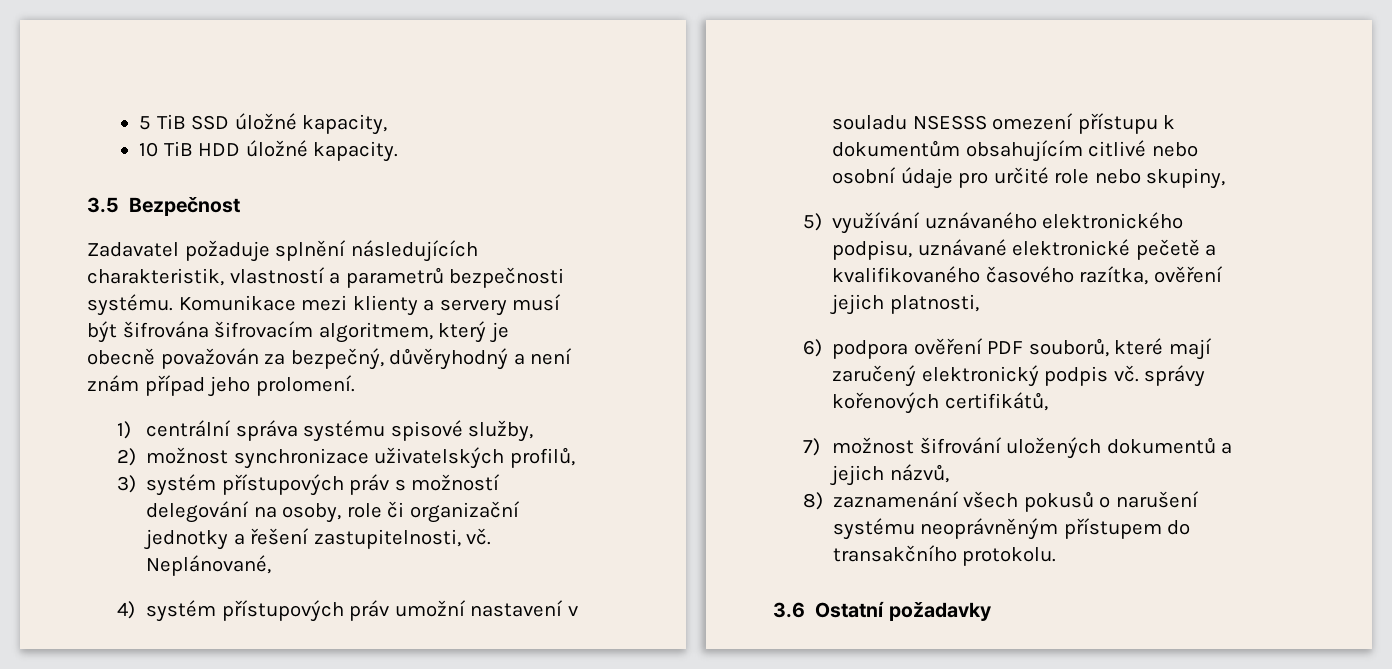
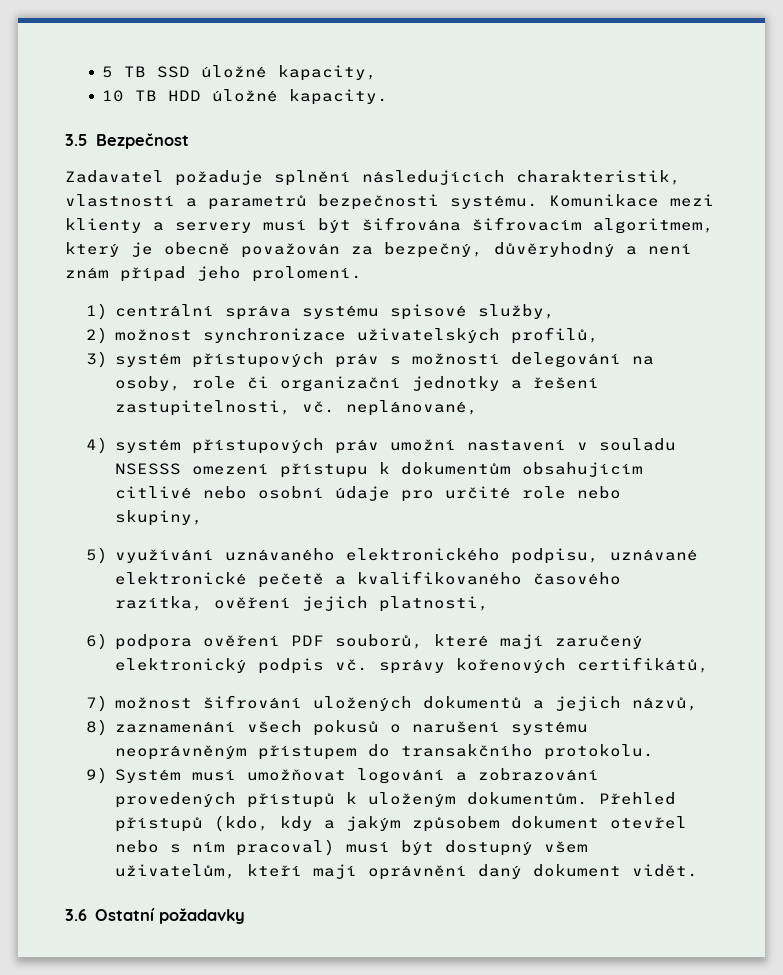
- 5 TiB SSD úložné kapacity,
+ 5 TB SSD úložné kapacity,
- 10 TiB HDD úložné kapacity.
+ 10 TB HDD úložné kapacity.
- 3) systém přístupových práv s možností delegování na osoby, role či organizační jednotky a řešení zastupitelnosti, vč. Neplánované,
+ 3) systém přístupových práv s možností delegování na osoby, role či organizační jednotky a řešení zastupitelnosti, vč. neplánované,
+ 9) Systém musí umožňovat logování a zobrazování provedených přístupů k uloženým dokumentům. Přehled přístupů (kdo, kdy a jakým způsobem dokument otevřel nebo s ním pracoval) musí být dostupný všem uživatelům, kteří mají oprávnění daný dokument vidět.

